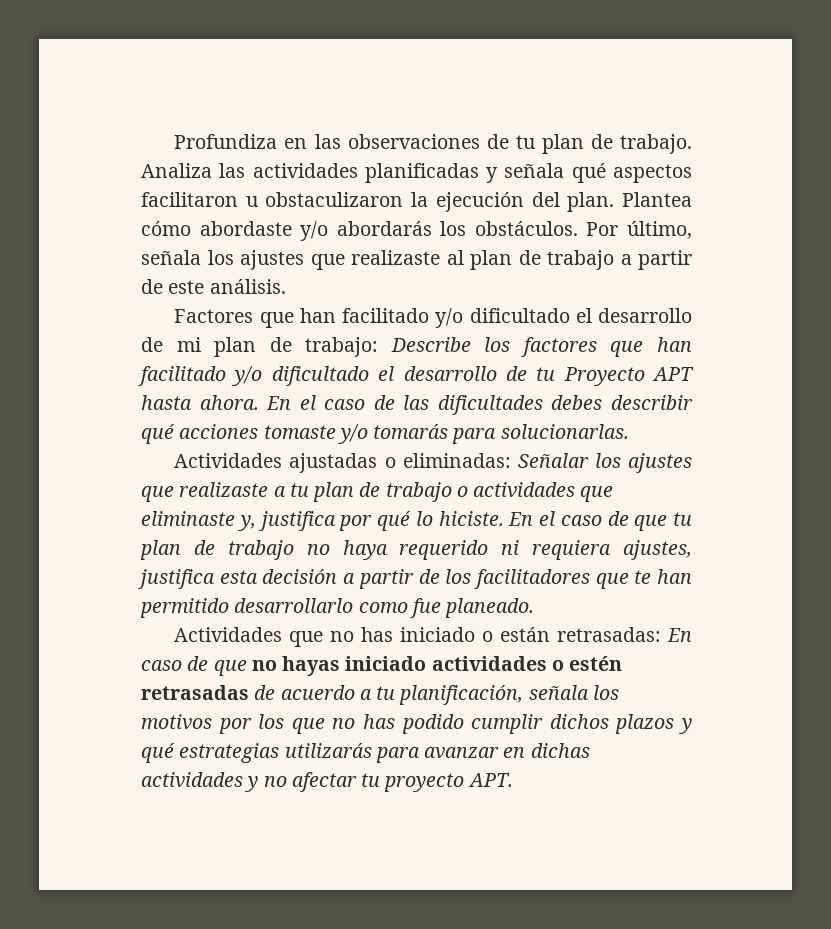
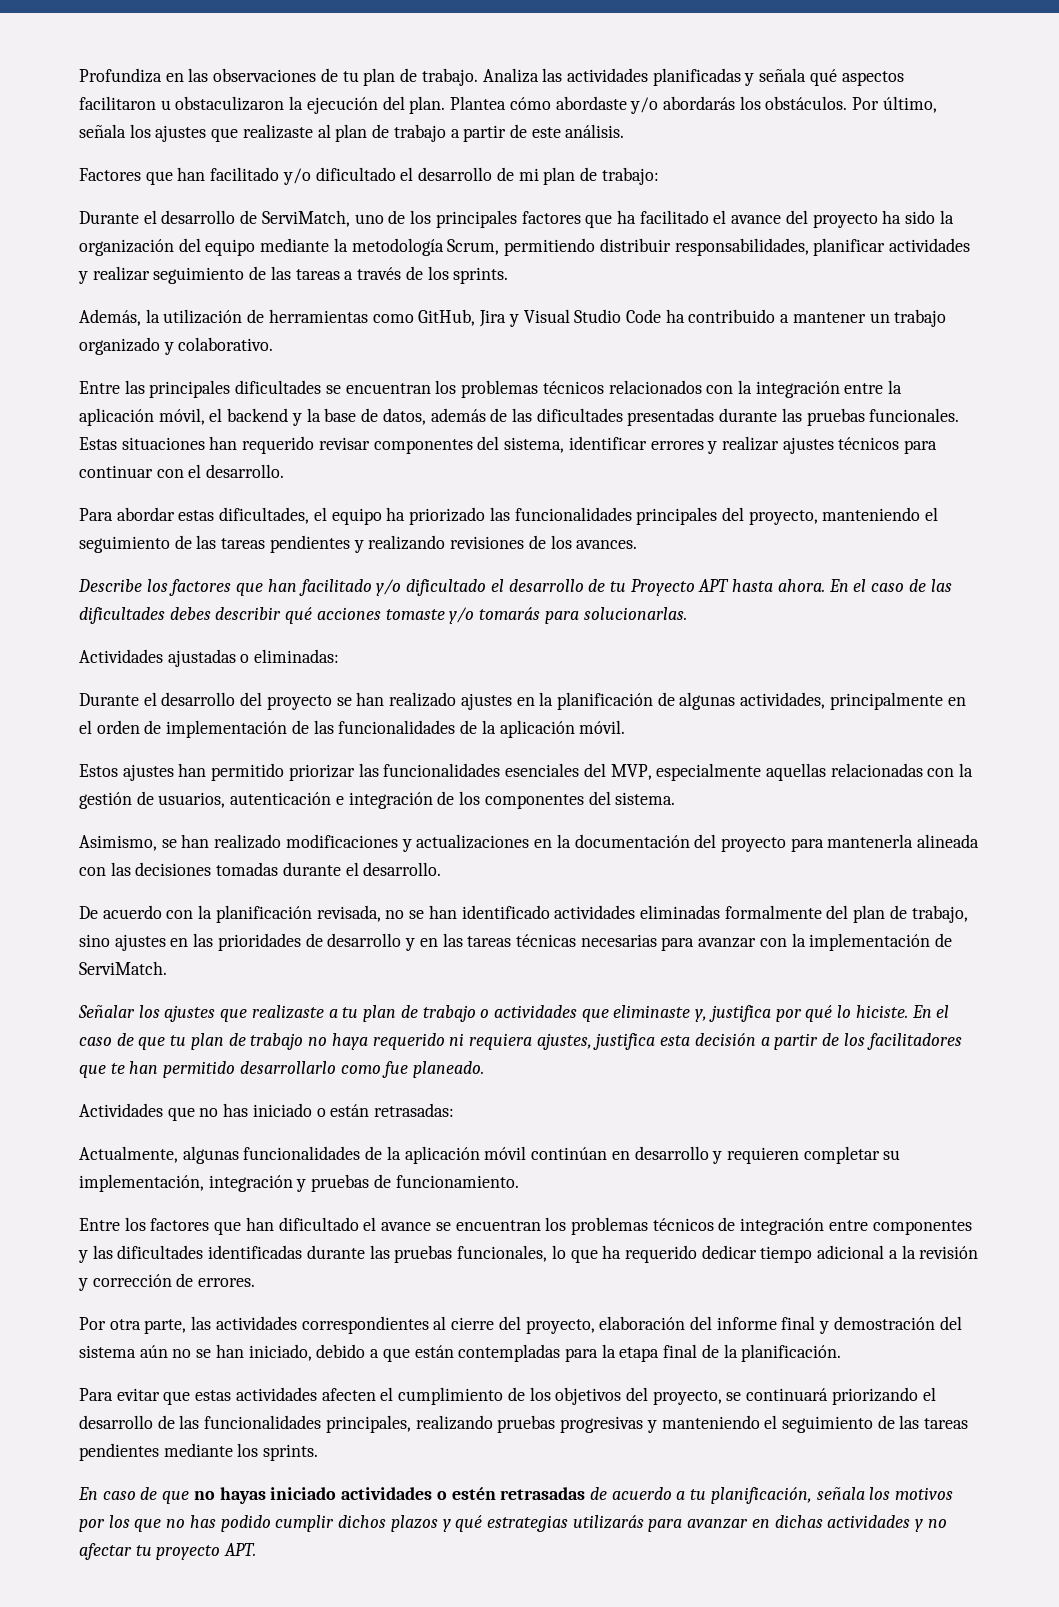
- Factores que han facilitado y/o dificultado el desarrollo de mi plan de trabajo: Describe los factores que han facilitado y/o dificultado el desarrollo de tu Proyecto APT hasta ahora.
+ Factores que han facilitado y/o dificultado el desarrollo de mi plan de trabajo:
+ Durante el desarrollo de ServiMatch, uno de los principales factores que ha facilitado el avance del proyecto ha sido la organización del equipo mediante la metodología Scrum, permitiendo distribuir responsabilidades, planificar actividades y realizar seguimiento de las tareas a través de los sprints.
+ Además, la utilización de herramientas como GitHub, Jira y Visual Studio Code ha contribuido a mantener un trabajo organizado y colaborativo.
+ Entre las principales dificultades se encuentran los problemas técnicos relacionados con la integración entre la aplicación móvil, el backend y la base de datos, además de las dificultades presentadas durante las pruebas funcionales. Estas situaciones han requerido revisar componentes del sistema, identificar errores y realizar ajustes técnicos para continuar con el desarrollo.
+ Para abordar estas dificultades, el equipo ha priorizado las funcionalidades principales del proyecto, manteniendo el seguimiento de las tareas pendientes y realizando revisiones de los avances.
+ Describe los factores que han facilitado y/o dificultado el desarrollo de tu Proyecto APT hasta ahora.
- Actividades ajustadas o eliminadas: Señalar los ajustes que realizaste a tu plan de trabajo o actividades que eliminaste y, justifica por qué lo hiciste.
+ Actividades ajustadas o eliminadas:
+ Durante el desarrollo del proyecto se han realizado ajustes en la planificación de algunas actividades, principalmente en el orden de implementación de las funcionalidades de la aplicación móvil.
+ Estos ajustes han permitido priorizar las funcionalidades esenciales del MVP, especialmente aquellas relacionadas con la gestión de usuarios, autenticación e integración de los componentes del sistema.
+ Asimismo, se han realizado modificaciones y actualizaciones en la documentación del proyecto para mantenerla alineada con las decisiones tomadas durante el desarrollo.
+ De acuerdo con la planificación revisada, no se han identificado actividades eliminadas formalmente del plan de trabajo, sino ajustes en las prioridades de desarrollo y en las tareas técnicas necesarias para avanzar con la implementación de ServiMatch.
+ Señalar los ajustes que realizaste a tu plan de trabajo o actividades que eliminaste y, justifica por qué lo hiciste.
- Actividades que no has iniciado o están retrasadas: En caso de que no hayas iniciado actividades o estén retrasadas de acuerdo a tu planificación, señala los motivos por los que no has podido cumplir dichos plazos y qué estrategias utilizarás para avanzar en dichas actividades y no afectar tu proyecto APT.
+ Actividades que no has iniciado o están retrasadas:
+ Actualmente, algunas funcionalidades de la aplicación móvil continúan en desarrollo y requieren completar su implementación, integración y pruebas de funcionamiento.
+ Entre los factores que han dificultado el avance se encuentran los problemas técnicos de integración entre componentes y las dificultades identificadas durante las pruebas funcionales, lo que ha requerido dedicar tiempo adicional a la revisión y corrección de errores.
+ Por otra parte, las actividades correspondientes al cierre del proyecto, elaboración del informe final y demostración del sistema aún no se han iniciado, debido a que están contempladas para la etapa final de la planificación.
+ Para evitar que estas actividades afecten el cumplimiento de los objetivos del proyecto, se continuará priorizando el desarrollo de las funcionalidades principales, realizando pruebas progresivas y manteniendo el seguimiento de las tareas pendientes mediante los sprints.
+ En caso de que no hayas iniciado actividades o estén retrasadas de acuerdo a tu planificación, señala los motivos por los que no has podido cumplir dichos plazos y qué estrategias utilizarás para avanzar en dichas actividades y no afectar tu proyecto APT.

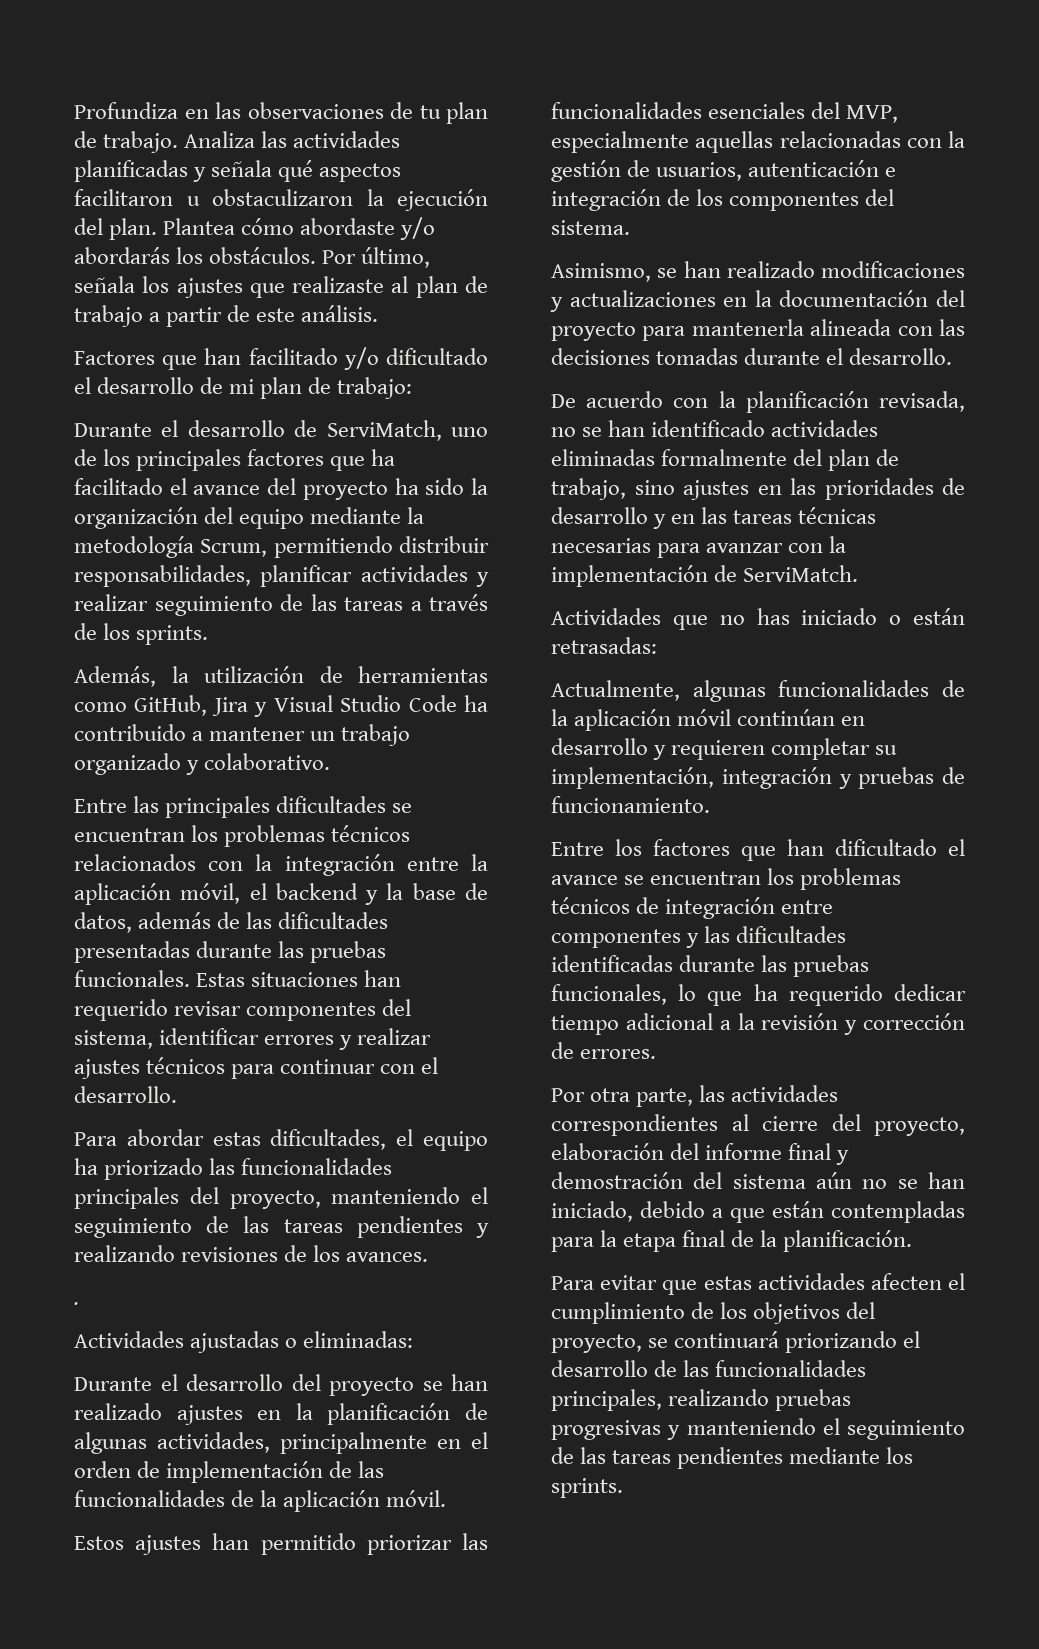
- Describe los factores que han facilitado y/o dificultado el desarrollo de tu Proyecto APT hasta ahora. En el caso de las dificultades debes describir qué acciones tomaste y/o tomarás para solucionarlas.
+ .
- Señalar los ajustes que realizaste a tu plan de trabajo o actividades que eliminaste y, justifica por qué lo hiciste. En el caso de que tu plan de trabajo no haya requerido ni requiera ajustes, justifica esta decisión a partir de los facilitadores que te han permitido desarrollarlo como fue planeado.
- En caso de que no hayas iniciado actividades o estén retrasadas de acuerdo a tu planificación, señala los motivos por los que no has podido cumplir dichos plazos y qué estrategias utilizarás para avanzar en dichas actividades y no afectar tu proyecto APT.

